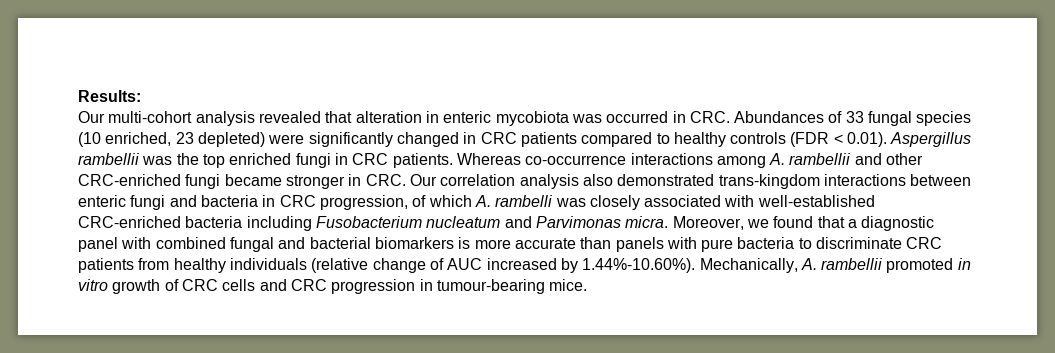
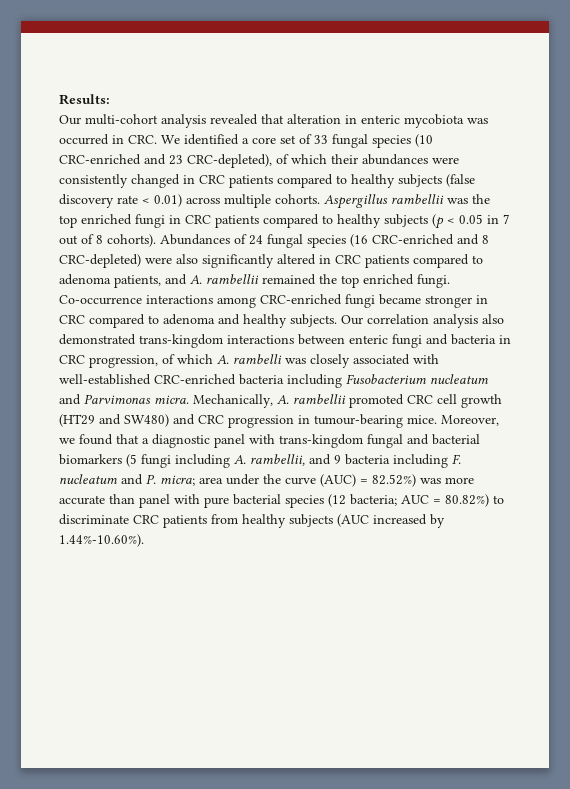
- Our multi-cohort analysis revealed that alteration in enteric mycobiota was occurred in CRC. Abundances of 33 fungal species (10 enriched, 23 depleted) were significantly changed in CRC patients compared to healthy controls (FDR < 0.01). Aspergillus rambellii was the top enriched fungi in CRC patients. Whereas co-occurrence interactions among A. rambellii and other CRC-enriched fungi became stronger in CRC. Our correlation analysis also demonstrated trans-kingdom interactions between enteric fungi and bacteria in CRC progression, of which A. rambelli was closely associated with well-established CRC-enriched bacteria including Fusobacterium nucleatum and Parvimonas micra.
+ Our multi-cohort analysis revealed that alteration in enteric mycobiota was occurred in CRC. We identified a core set of 33 fungal species (10 CRC-enriched and 23 CRC-depleted), of which their abundances were consistently changed in CRC patients compared to healthy subjects (false discovery rate < 0.01) across multiple cohorts. Aspergillus rambellii was the top enriched fungi in CRC patients compared to healthy subjects (p < 0.05 in 7 out of 8 cohorts). Abundances of 24 fungal species (16 CRC-enriched and 8 CRC-depleted) were also significantly altered in CRC patients compared to adenoma patients, and A. rambellii remained the top enriched fungi. Co-occurrence interactions among CRC-enriched fungi became stronger in CRC compared to adenoma and healthy subjects. Our correlation analysis also demonstrated trans-kingdom interactions between enteric fungi and bacteria in CRC progression, of which A. rambelli was closely associated with well-established CRC-enriched bacteria including Fusobacterium nucleatum and Parvimonas micra.
+ Mechanically, A. rambellii promoted CRC cell growth (HT29 and SW480) and CRC progression in tumour-bearing mice.
- Moreover, we found that a diagnostic panel with combined fungal and bacterial biomarkers is more accurate than panels with pure bacteria to discriminate CRC patients from healthy individuals (relative change of AUC increased by 1.44%-10.60%). Mechanically, A. rambellii promoted in vitro growth of CRC cells and CRC progression in tumour-bearing mice.
+ Moreover, we found that a diagnostic panel with trans-kingdom fungal and bacterial biomarkers (5 fungi including A. rambellii, and 9 bacteria including F. nucleatum and P. micra; area under the curve (AUC) = 82.52%) was more accurate than panel with pure bacterial species (12 bacteria; AUC = 80.82%) to discriminate CRC patients from healthy subjects (AUC increased by 1.44%-10.60%).

